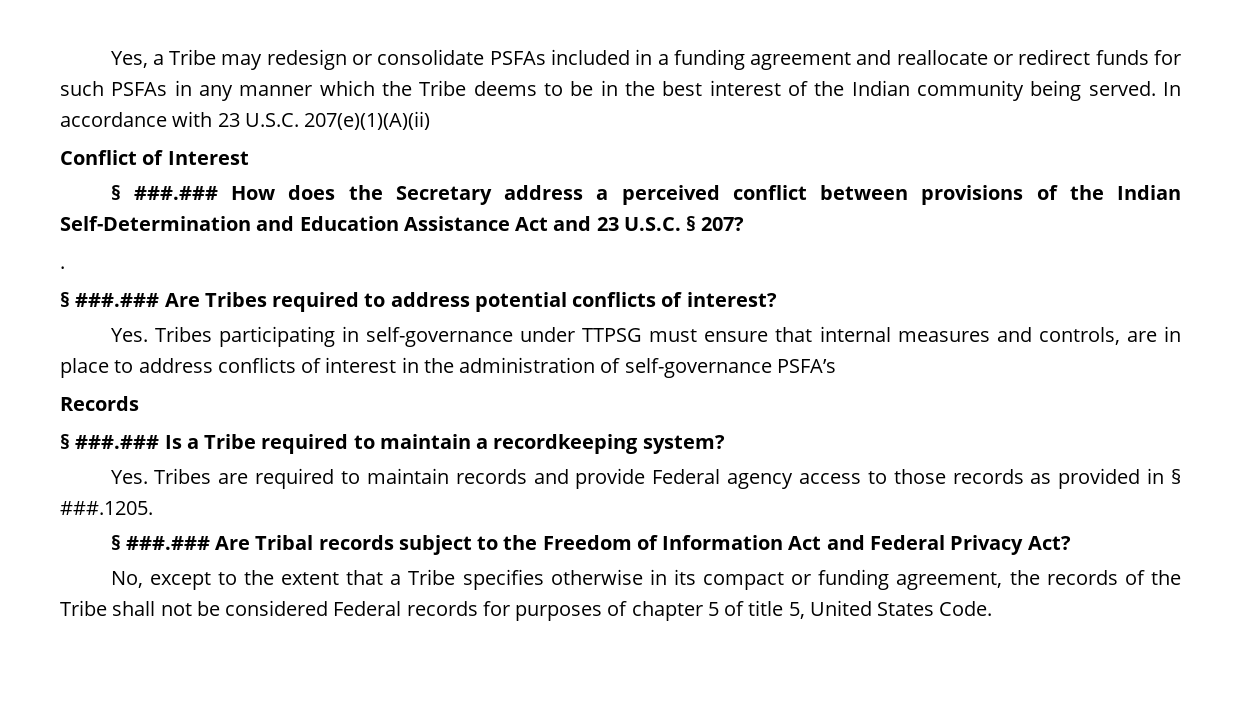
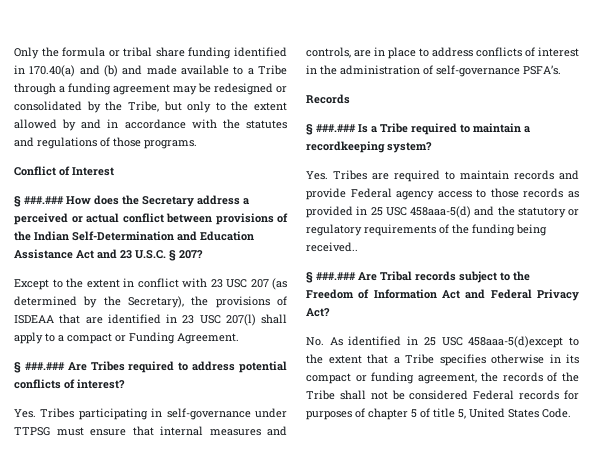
- Yes, a Tribe may redesign or consolidate PSFAs included in a funding agreement and reallocate or redirect funds for such PSFAs in any manner which the Tribe deems to be in the best interest of the Indian community being served. In accordance with 23 U.S.C. 207(e)(1)(A)(ii)
+ Only the formula or tribal share funding identified in 170.40(a) and (b) and made available to a Tribe through a funding agreement may be redesigned or consolidated by the Tribe, but only to the extent allowed by and in accordance with the statutes and regulations of those programs.
- § ###.### How does the Secretary address a perceived conflict between provisions of the Indian Self-Determination and Education Assistance Act and 23 U.S.C. § 207?
+ § ###.### How does the Secretary address a perceived or actual conflict between provisions of the Indian Self-Determination and Education Assistance Act and 23 U.S.C. § 207?
- .
+ Except to the extent in conflict with 23 USC 207 (as determined by the Secretary), the provisions of ISDEAA that are identified in 23 USC 207(l) shall apply to a compact or Funding Agreement.
- Yes. Tribes participating in self-governance under TTPSG must ensure that internal measures and controls, are in place to address conflicts of interest in the administration of self-governance PSFA’s
+ Yes. Tribes participating in self-governance under TTPSG must ensure that internal measures and controls, are in place to address conflicts of interest in the administration of self-governance PSFA’s.
- Yes. Tribes are required to maintain records and provide Federal agency access to those records as provided in § ###.1205.
+ Yes. Tribes are required to maintain records and provide Federal agency access to those records as provided in 25 USC 458aaa-5(d) and the statutory or regulatory requirements of the funding being received..
- No, except to the extent that a Tribe specifies otherwise in its compact or funding agreement, the records of the Tribe shall not be considered Federal records for purposes of chapter 5 of title 5, United States Code.
+ No. As identified in 25 USC 458aaa-5(d)except to the extent that a Tribe specifies otherwise in its compact or funding agreement, the records of the Tribe shall not be considered Federal records for purposes of chapter 5 of title 5, United States Code.

